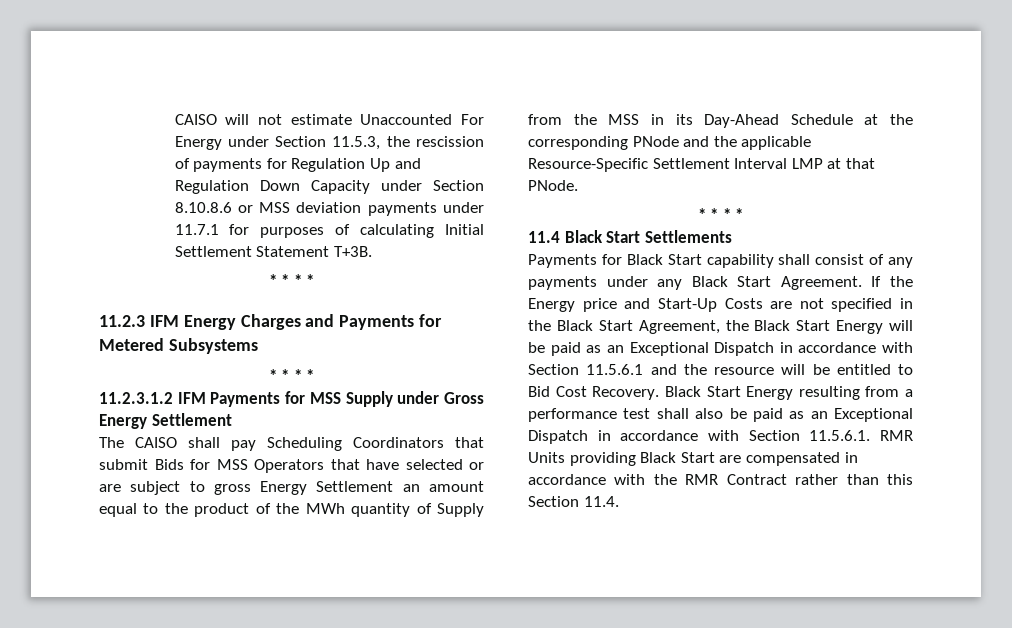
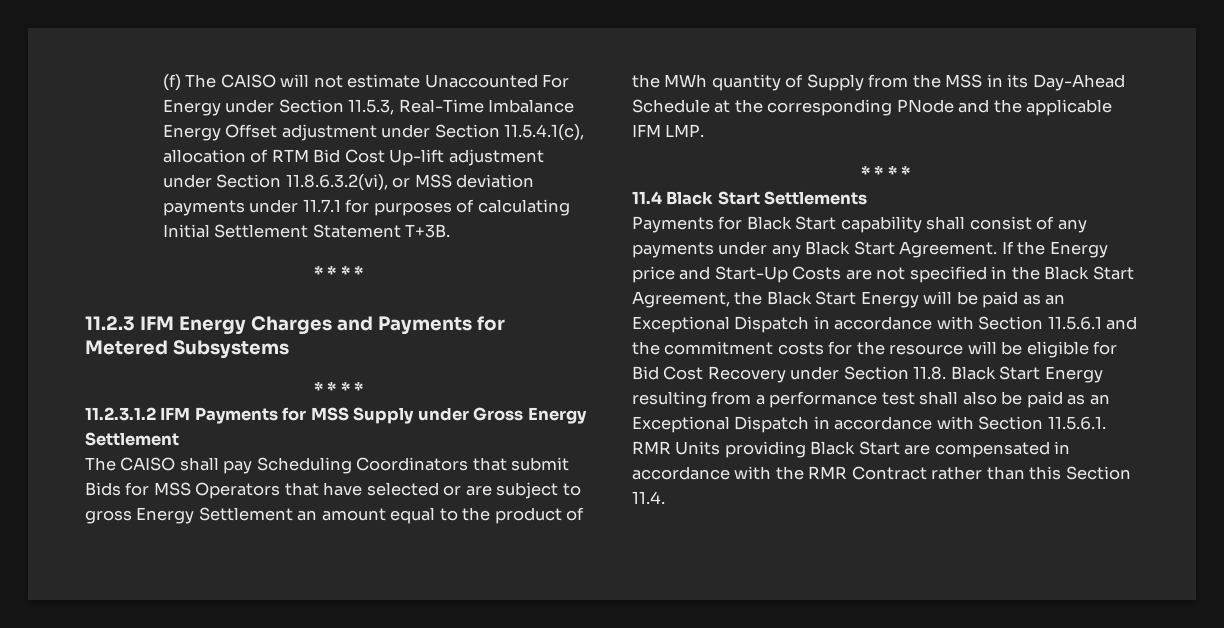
- CAISO will not estimate Unaccounted For Energy under Section 11.5.3, the rescission of payments for Regulation Up and Regulation Down Capacity under Section 8.10.8.6 or MSS deviation payments under 11.7.1 for purposes of calculating Initial Settlement Statement T+3B.
+ (f) The CAISO will not estimate Unaccounted For Energy under Section 11.5.3, Real-Time Imbalance Energy Offset adjustment under Section 11.5.4.1(c), allocation of RTM Bid Cost Up-lift adjustment under Section 11.8.6.3.2(vi), or MSS deviation payments under 11.7.1 for purposes of calculating Initial Settlement Statement T+3B.
- The CAISO shall pay Scheduling Coordinators that submit Bids for MSS Operators that have selected or are subject to gross Energy Settlement an amount equal to the product of the MWh quantity of Supply from the MSS in its Day-Ahead Schedule at the corresponding PNode and the applicable Resource-Specific Settlement Interval LMP at that PNode.
+ The CAISO shall pay Scheduling Coordinators that submit Bids for MSS Operators that have selected or are subject to gross Energy Settlement an amount equal to the product of the MWh quantity of Supply from the MSS in its Day-Ahead Schedule at the corresponding PNode and the applicable IFM LMP.
- If the Energy price and Start-Up Costs are not specified in the Black Start Agreement, the Black Start Energy will be paid as an Exceptional Dispatch in accordance with Section 11.5.6.1 and the resource will be entitled to Bid Cost Recovery. Black Start Energy resulting from a performance test shall also be paid as an Exceptional Dispatch in accordance with Section 11.5.6.1. RMR Units providing Black Start are compensated in accordance with the RMR Contract rather than this Section 11.4.
+ If the Energy price and Start-Up Costs are not specified in the Black Start Agreement, the Black Start Energy will be paid as an Exceptional Dispatch in accordance with Section 11.5.6.1 and the commitment costs for the resource will be eligible for Bid Cost Recovery under Section 11.8. Black Start Energy resulting from a performance test shall also be paid as an Exceptional Dispatch in accordance with Section 11.5.6.1. RMR Units providing Black Start are compensated in accordance with the RMR Contract rather than this Section 11.4.

